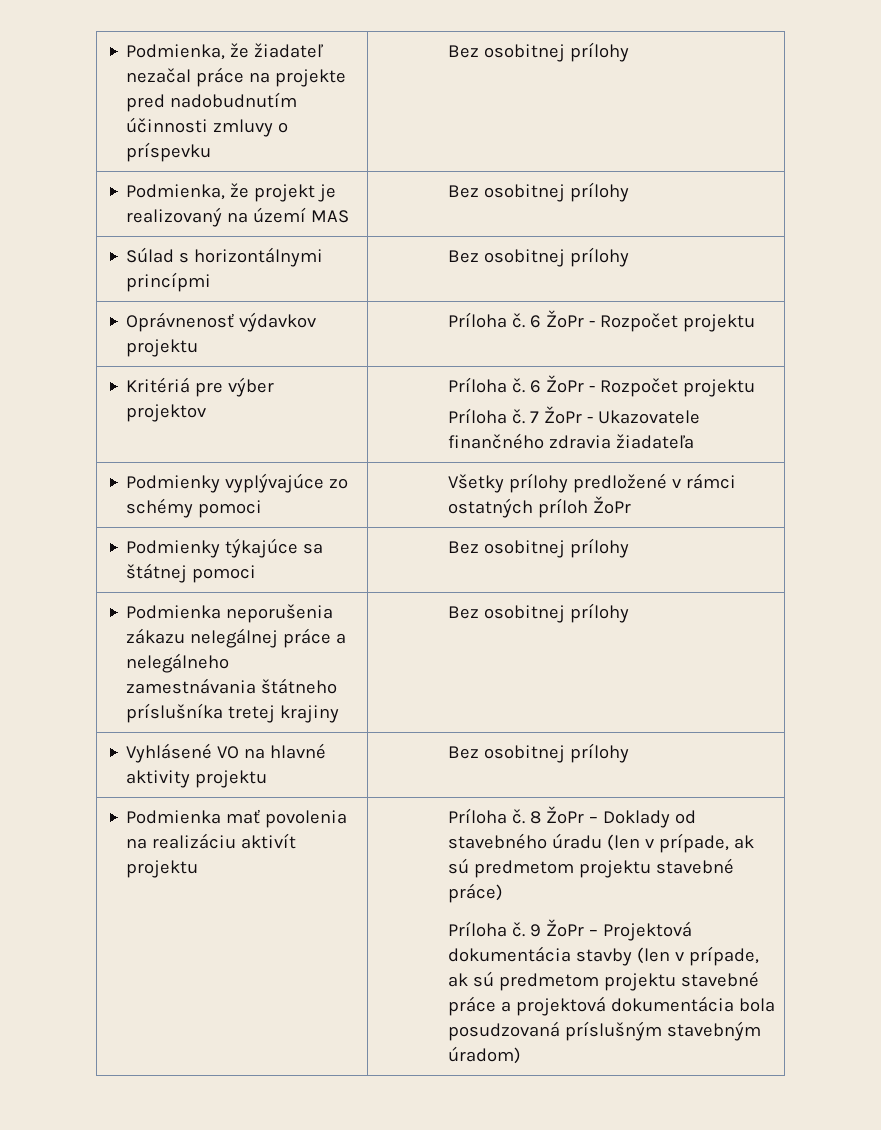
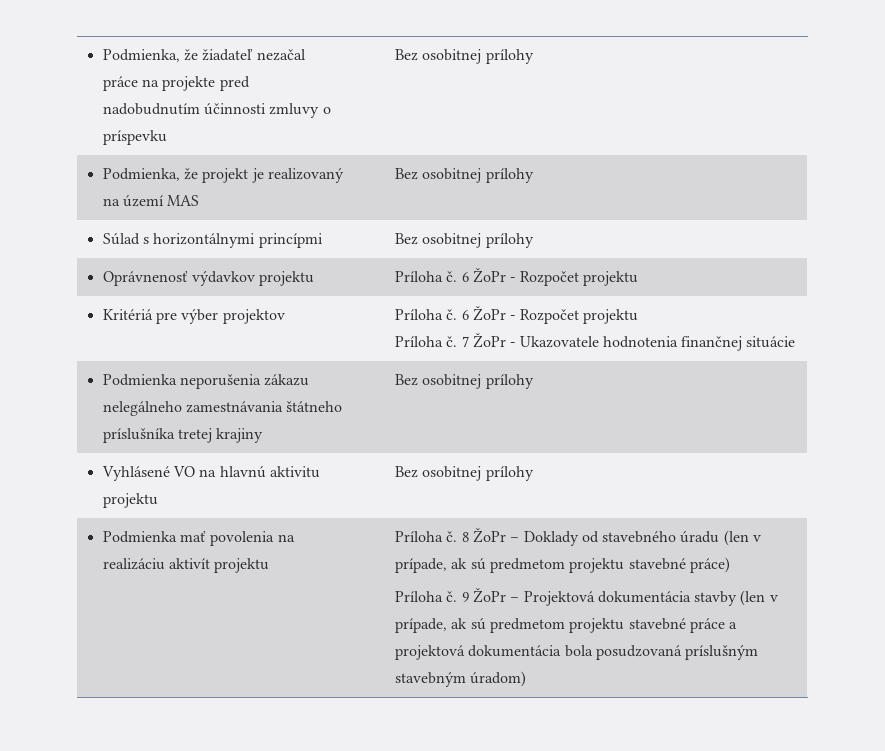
  Kritériá pre výber projektov | Príloha č. 6 ŽoPr - Rozpočet projektu
- Príloha č. 7 ŽoPr - Ukazovatele finančného zdravia žiadateľa
- Podmienky vyplývajúce zo schémy pomoci | Všetky prílohy predložené v rámci ostatných príloh ŽoPr
- Podmienky týkajúce sa štátnej pomoci | Bez osobitnej prílohy
+ Príloha č. 7 ŽoPr - Ukazovatele hodnotenia finančnej situácie
- Podmienka neporušenia zákazu nelegálnej práce a nelegálneho zamestnávania štátneho príslušníka tretej krajiny | Bez osobitnej prílohy
+ Podmienka neporušenia zákazu nelegálneho zamestnávania štátneho príslušníka tretej krajiny | Bez osobitnej prílohy
- Vyhlásené VO na hlavné aktivity projektu | Bez osobitnej prílohy
+ Vyhlásené VO na hlavnú aktivitu projektu | Bez osobitnej prílohy

